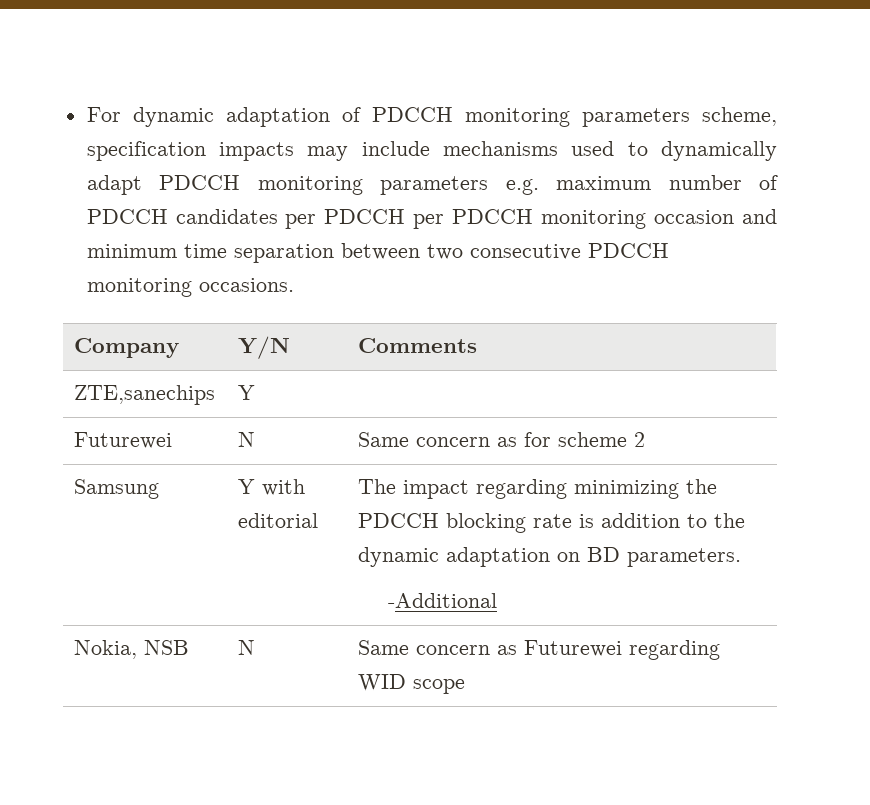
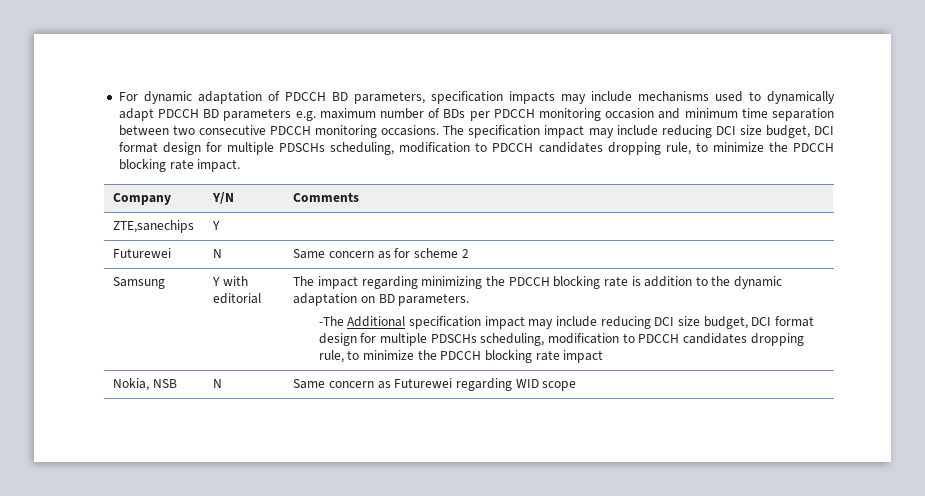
- For dynamic adaptation of PDCCH monitoring parameters scheme, specification impacts may include mechanisms used to dynamically adapt PDCCH monitoring parameters e.g. maximum number of PDCCH candidates per PDCCH per PDCCH monitoring occasion and minimum time separation between two consecutive PDCCH monitoring occasions.
+ For dynamic adaptation of PDCCH BD parameters, specification impacts may include mechanisms used to dynamically adapt PDCCH BD parameters e.g. maximum number of BDs per PDCCH monitoring occasion and minimum time separation between two consecutive PDCCH monitoring occasions. The specification impact may include reducing DCI size budget, DCI format design for multiple PDSCHs scheduling, modification to PDCCH candidates dropping rule, to minimize the PDCCH blocking rate impact.
- -Additional
+ -The Additional specification impact may include reducing DCI size budget, DCI format design for multiple PDSCHs scheduling, modification to PDCCH candidates dropping rule, to minimize the PDCCH blocking rate impact

